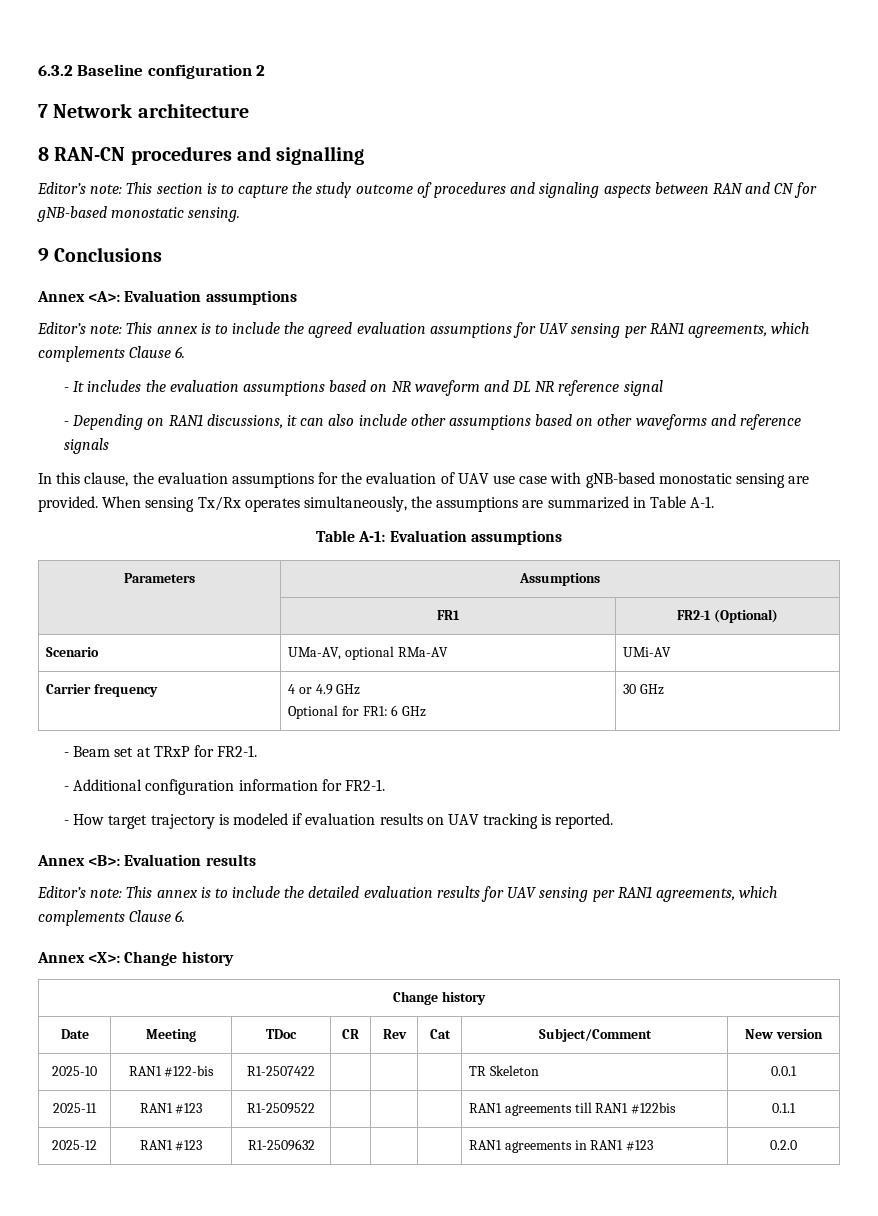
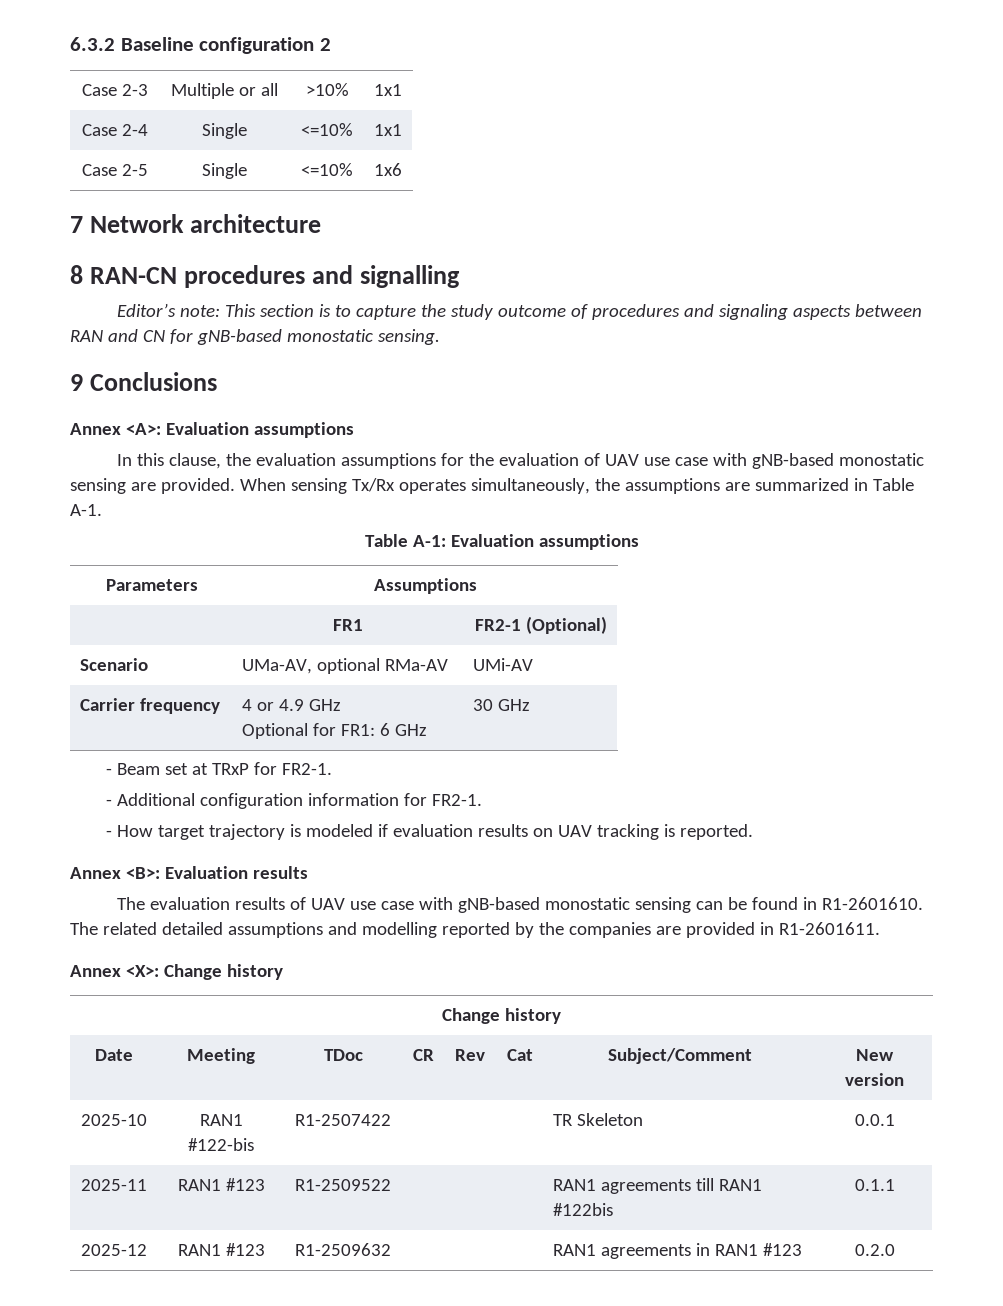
+ Case 2-3 | Multiple or all | >10% | 1x1
+ Case 2-4 | Single | <=10% | 1x1
+ Case 2-5 | Single | <=10% | 1x6
- Editor’s note: This annex is to include the agreed evaluation assumptions for UAV sensing per RAN1 agreements, which complements Clause 6.
- - It includes the evaluation assumptions based on NR waveform and DL NR reference signal
- - Depending on RAN1 discussions, it can also include other assumptions based on other waveforms and reference signals
- Editor’s note: This annex is to include the detailed evaluation results for UAV sensing per RAN1 agreements, which complements Clause 6.
+ The evaluation results of UAV use case with gNB-based monostatic sensing can be found in R1-2601610. The related detailed assumptions and modelling reported by the companies are provided in R1-2601611.

